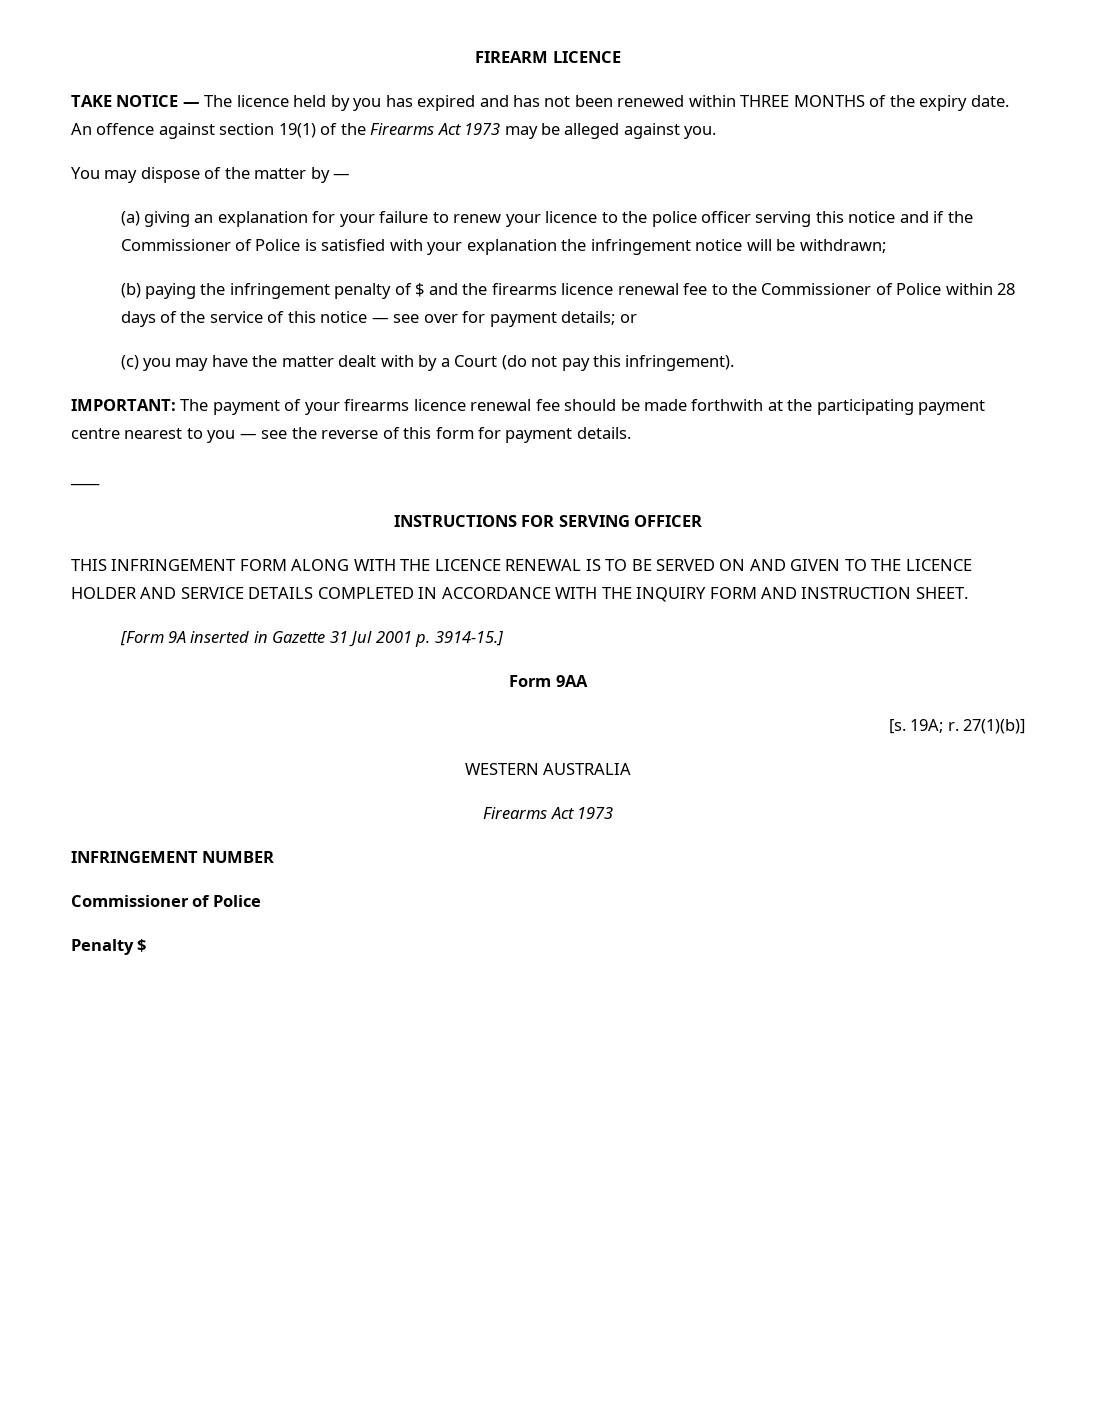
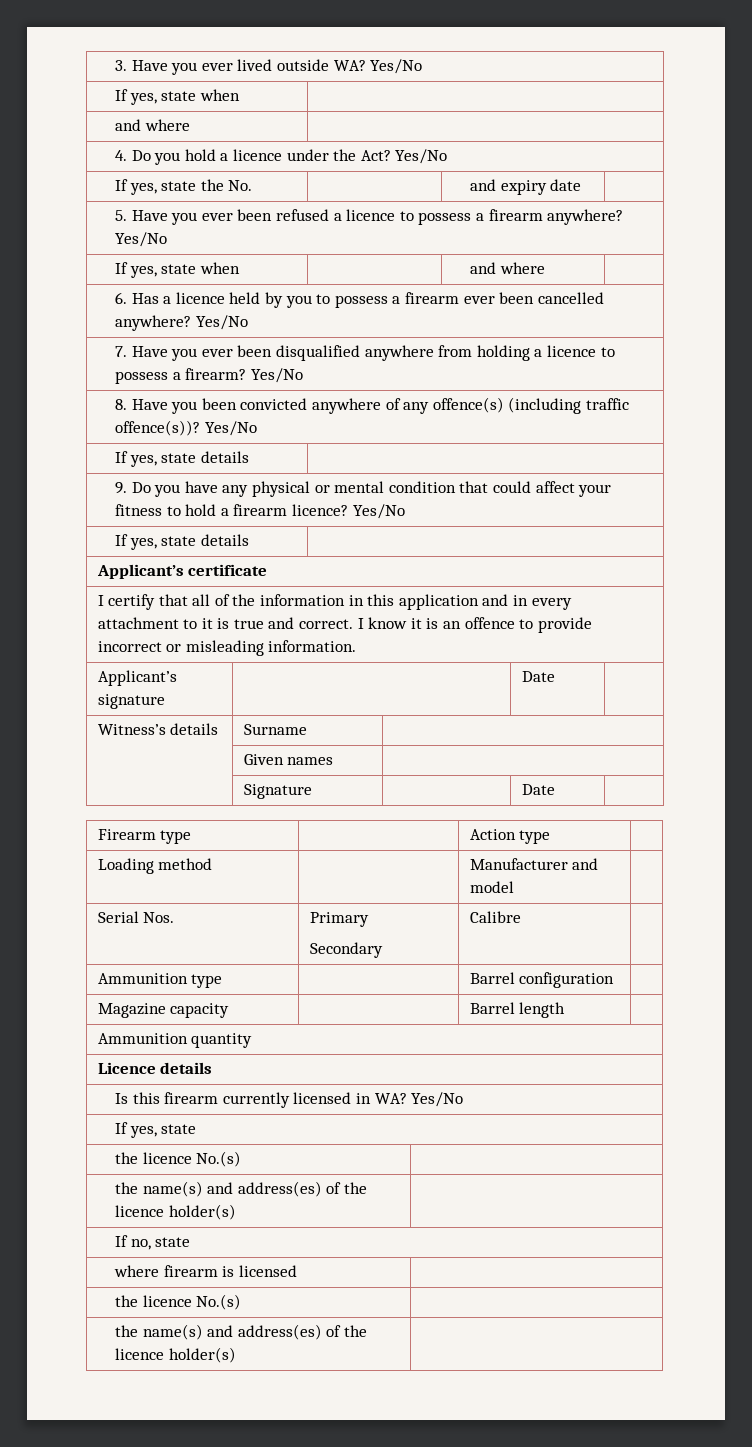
- FIREARM LICENCE
- TAKE NOTICE — The licence held by you has expired and has not been renewed within THREE MONTHS of the expiry date. An offence against section 19(1) of the Firearms Act 1973 may be alleged against you.
- You may dispose of the matter by —
- (a) giving an explanation for your failure to renew your licence to the police officer serving this notice and if the Commissioner of Police is satisfied with your explanation the infringement notice will be withdrawn;
- (b) paying the infringement penalty of $ and the firearms licence renewal fee to the Commissioner of Police within 28 days of the service of this notice — see over for payment details; or
- (c) you may have the matter dealt with by a Court (do not pay this infringement).
- IMPORTANT: The payment of your firearms licence renewal fee should be made forthwith at the participating payment centre nearest to you — see the reverse of this form for payment details.
- ____
- INSTRUCTIONS FOR SERVING OFFICER
- THIS INFRINGEMENT FORM ALONG WITH THE LICENCE RENEWAL IS TO BE SERVED ON AND GIVEN TO THE LICENCE HOLDER AND SERVICE DETAILS COMPLETED IN ACCORDANCE WITH THE INQUIRY FORM AND INSTRUCTION SHEET.
- [Form 9A inserted in Gazette 31 Jul 2001 p. 3914-15.]
- Form 9AA
- [s. 19A; r. 27(1)(b)]
- WESTERN AUSTRALIA
- Firearms Act 1973
- INFRINGEMENT NUMBER
- Commissioner of Police
- Penalty $
+ 3. Have you ever lived outside WA? Yes/No
+ If yes, state when |
+ and where |
+ 4. Do you hold a licence under the Act? Yes/No
+ If yes, state the No. | | and expiry date |
+ 5. Have you ever been refused a licence to possess a firearm anywhere? Yes/No
+ If yes, state when | | and where |
+ 6. Has a licence held by you to possess a firearm ever been cancelled anywhere? Yes/No
+ 7. Have you ever been disqualified anywhere from holding a licence to possess a firearm? Yes/No
+ 8. Have you been convicted anywhere of any offence(s) (including traffic offence(s))? Yes/No
+ If yes, state details |
+ 9. Do you have any physical or mental condition that could affect your fitness to hold a firearm licence? Yes/No
+ If yes, state details |
+ Applicant’s certificate
+ I certify that all of the information in this application and in every attachment to it is true and correct. I know it is an offence to provide incorrect or misleading information.
+ Applicant’s signature | | Date |
+ Witness’s details | Surname |
+ | Given names |
+ | Signature | | Date |
+ Firearm type | | Action type |
+ Loading method | | Manufacturer and model |
+ Serial Nos. | Primary
+ Secondary | Calibre |
+ Ammunition type | | Barrel configuration |
+ Magazine capacity | | Barrel length |
+ Ammunition quantity
+ Licence details
+ Is this firearm currently licensed in WA? Yes/No
+ If yes, state
+ the licence No.(s) |
+ the name(s) and address(es) of the licence holder(s) |
+ If no, state
+ where firearm is licensed |
+ the licence No.(s) |
+ the name(s) and address(es) of the licence holder(s) |

